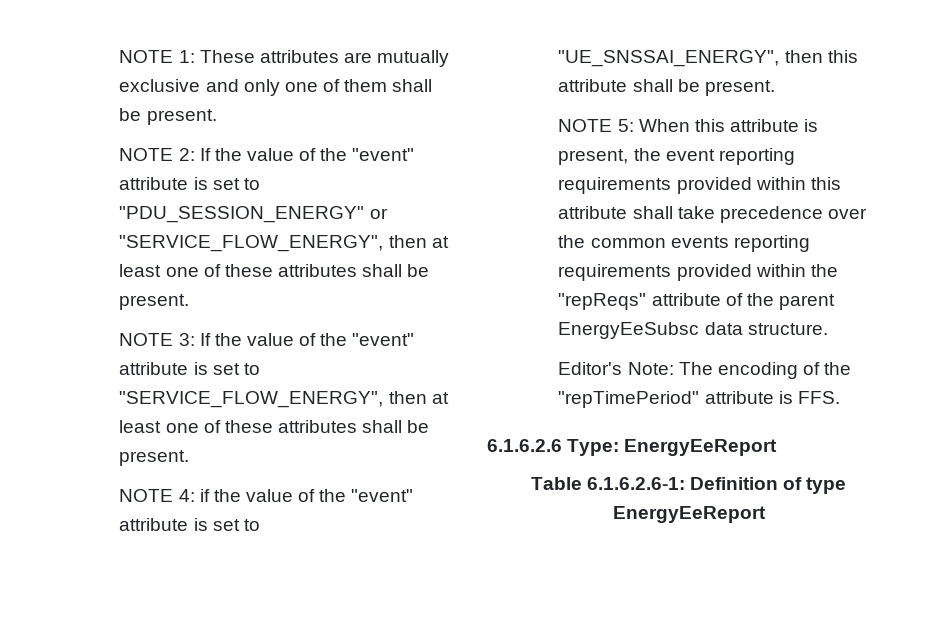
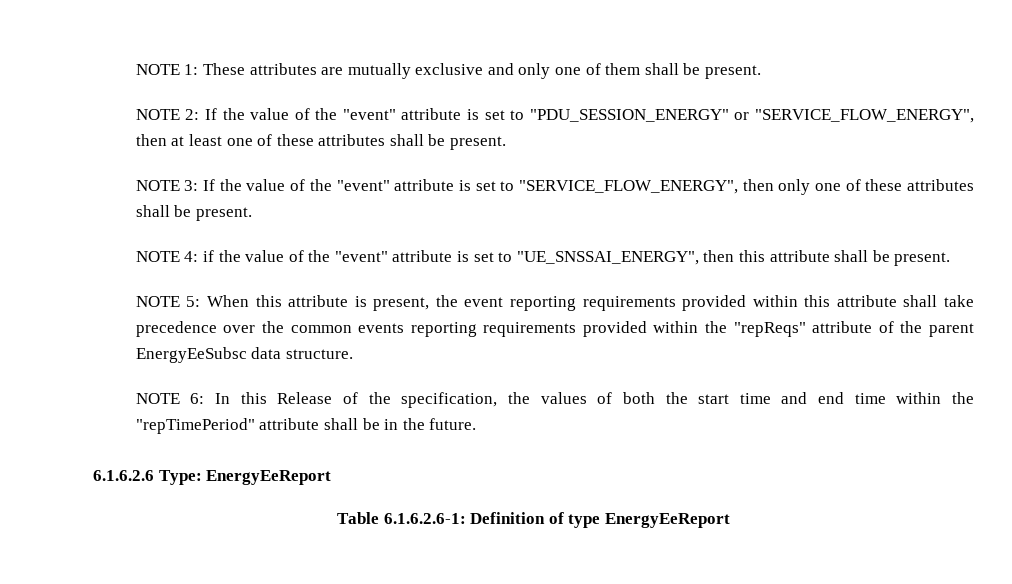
- NOTE 3: If the value of the "event" attribute is set to "SERVICE_FLOW_ENERGY", then at least one of these attributes shall be present.
+ NOTE 3: If the value of the "event" attribute is set to "SERVICE_FLOW_ENERGY", then only one of these attributes shall be present.
- Editor's Note: The encoding of the "repTimePeriod" attribute is FFS.
+ NOTE 6: In this Release of the specification, the values of both the start time and end time within the "repTimePeriod" attribute shall be in the future.

